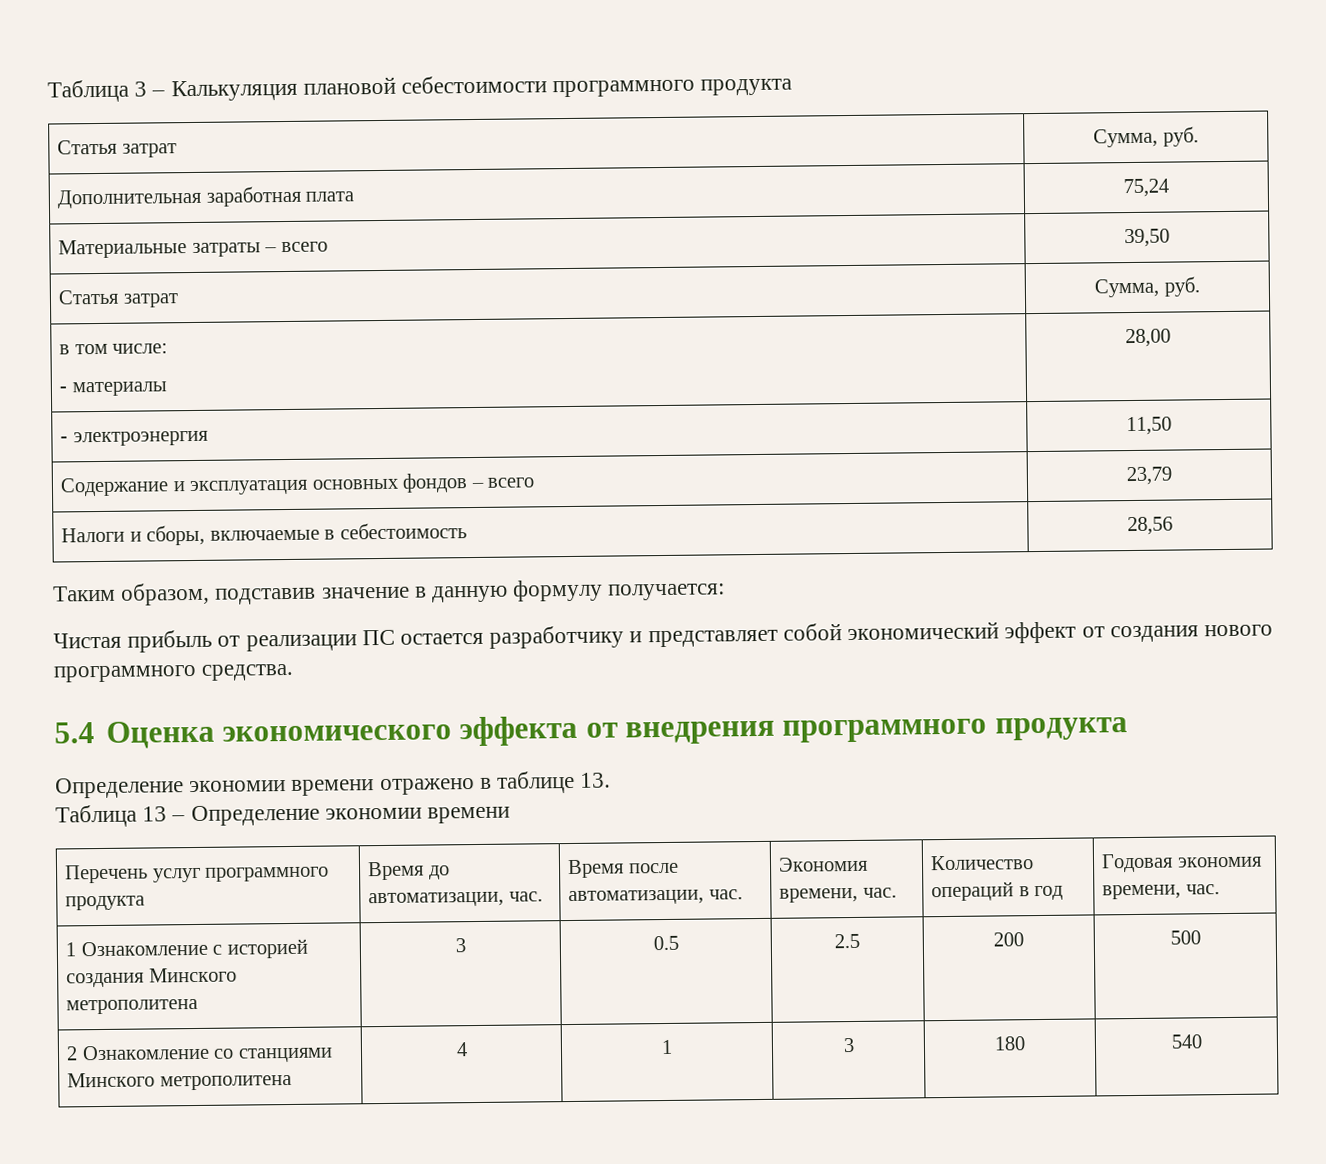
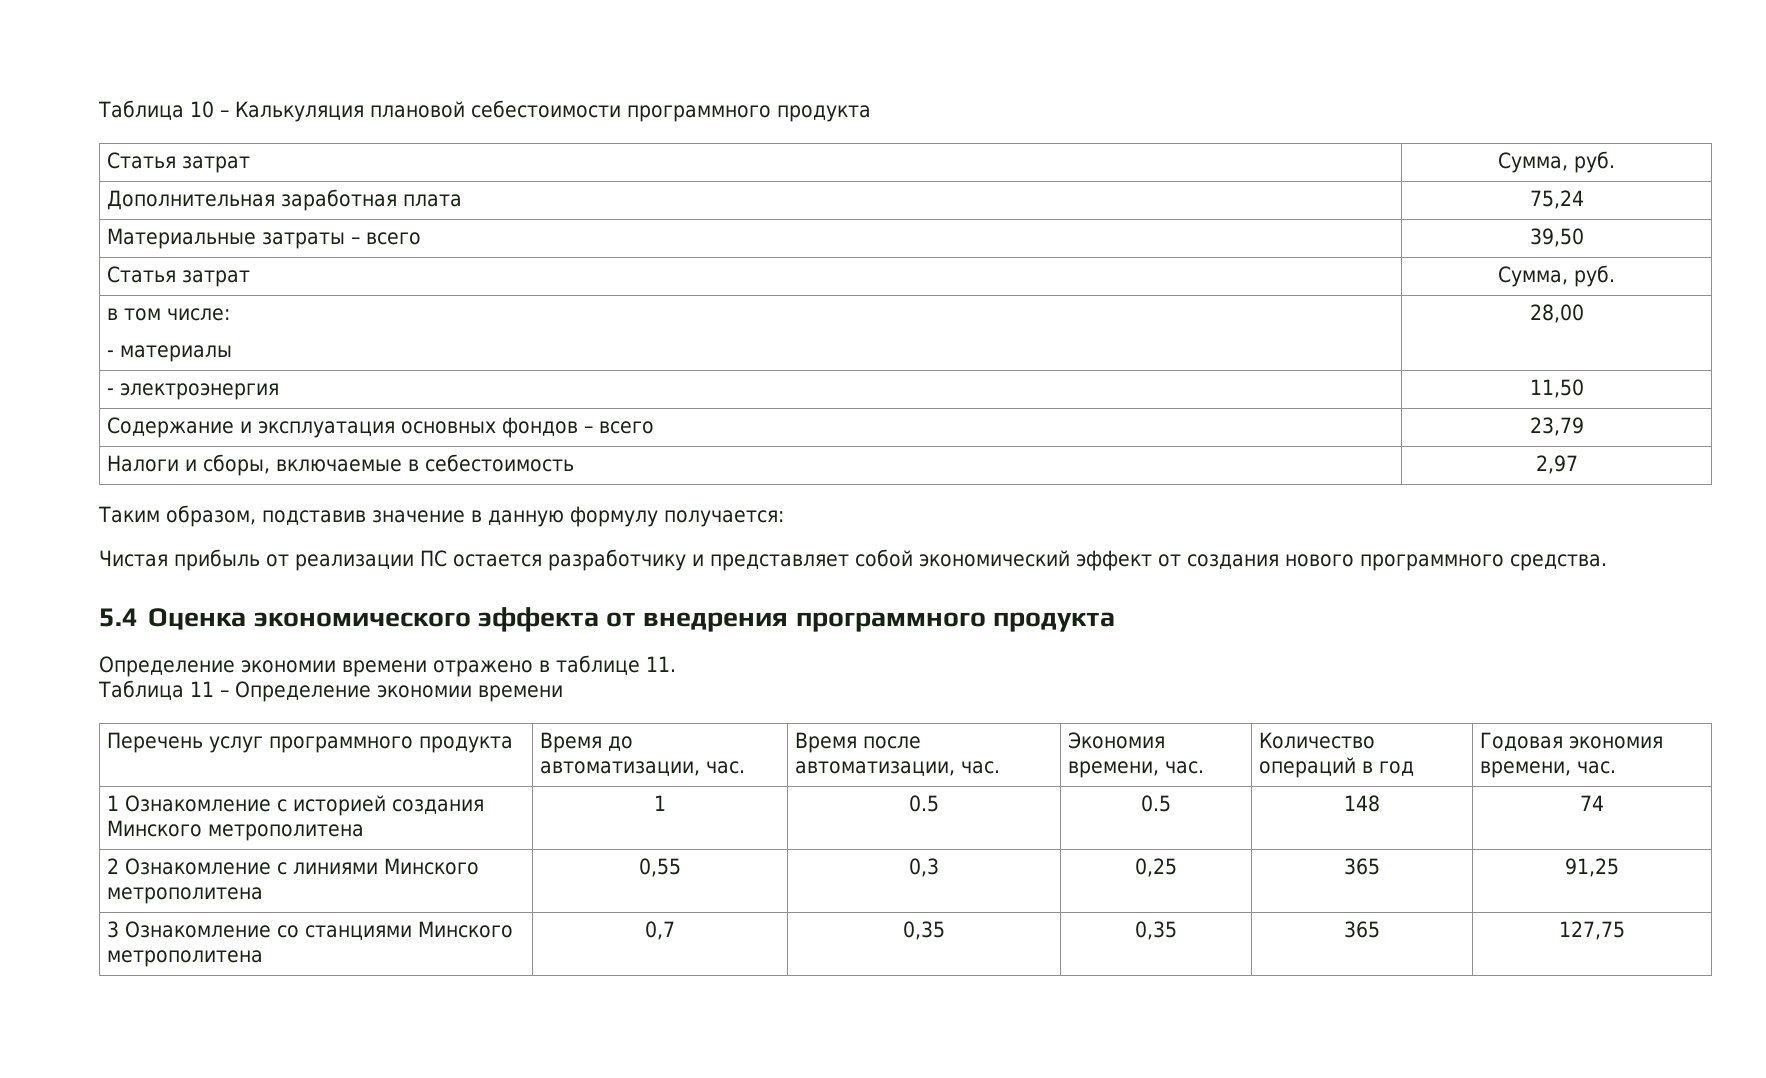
- Таблица 3 – Калькуляция плановой себестоимости программного продукта
+ Таблица 10 – Калькуляция плановой себестоимости программного продукта
- Налоги и сборы, включаемые в себестоимость | 28,56
+ Налоги и сборы, включаемые в себестоимость | 2,97
- Определение экономии времени отражено в таблице 13.
- Таблица 13 – Определение экономии времени
+ Определение экономии времени отражено в таблице 11.
+ Таблица 11 – Определение экономии времени
- 1 Ознакомление с историей создания Минского метрополитена | 3 | 0.5 | 2.5 | 200 | 500
+ 1 Ознакомление с историей создания Минского метрополитена | 1 | 0.5 | 0.5 | 148 | 74
- 2 Ознакомление со станциями Минского метрополитена | 4 | 1 | 3 | 180 | 540
+ 2 Ознакомление с линиями Минского метрополитена | 0,55 | 0,3 | 0,25 | 365 | 91,25
+ 3 Ознакомление со станциями Минского метрополитена | 0,7 | 0,35 | 0,35 | 365 | 127,75

